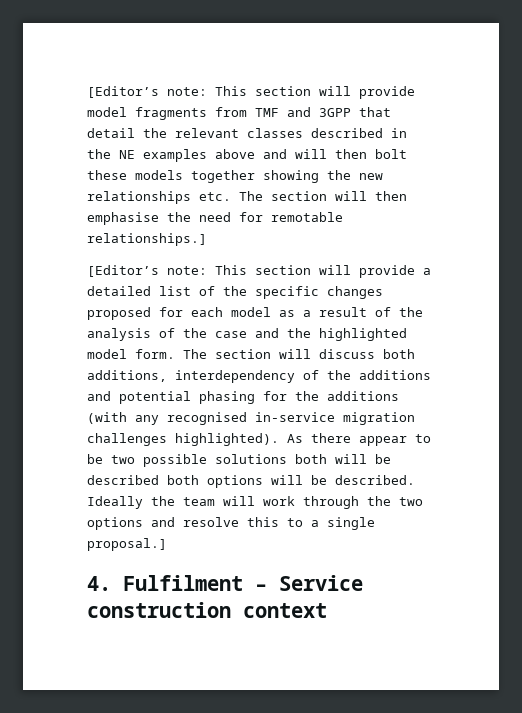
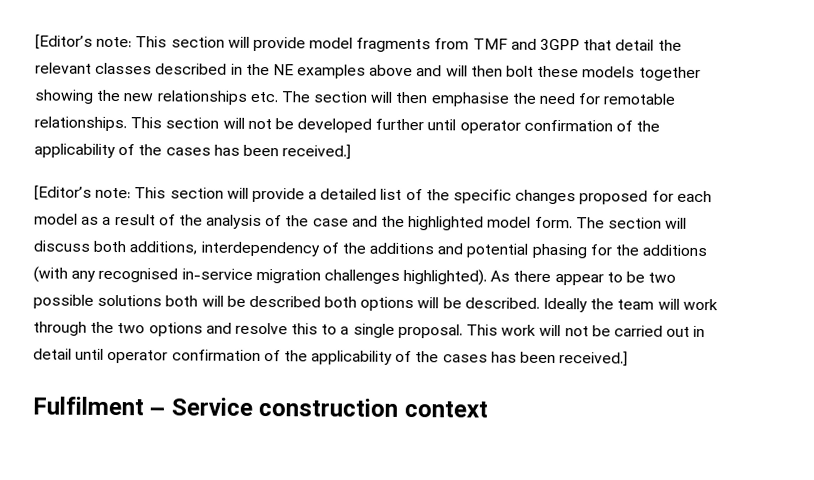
- [Editor’s note: This section will provide model fragments from TMF and 3GPP that detail the relevant classes described in the NE examples above and will then bolt these models together showing the new relationships etc. The section will then emphasise the need for remotable relationships.]
+ [Editor’s note: This section will provide model fragments from TMF and 3GPP that detail the relevant classes described in the NE examples above and will then bolt these models together showing the new relationships etc. The section will then emphasise the need for remotable relationships. This section will not be developed further until operator confirmation of the applicability of the cases has been received.]
- Ideally the team will work through the two options and resolve this to a single proposal.]
- 4. Fulfilment – Service construction context
+ Ideally the team will work through the two options and resolve this to a single proposal. This work will not be carried out in detail until operator confirmation of the applicability of the cases has been received.]
+ Fulfilment – Service construction context

